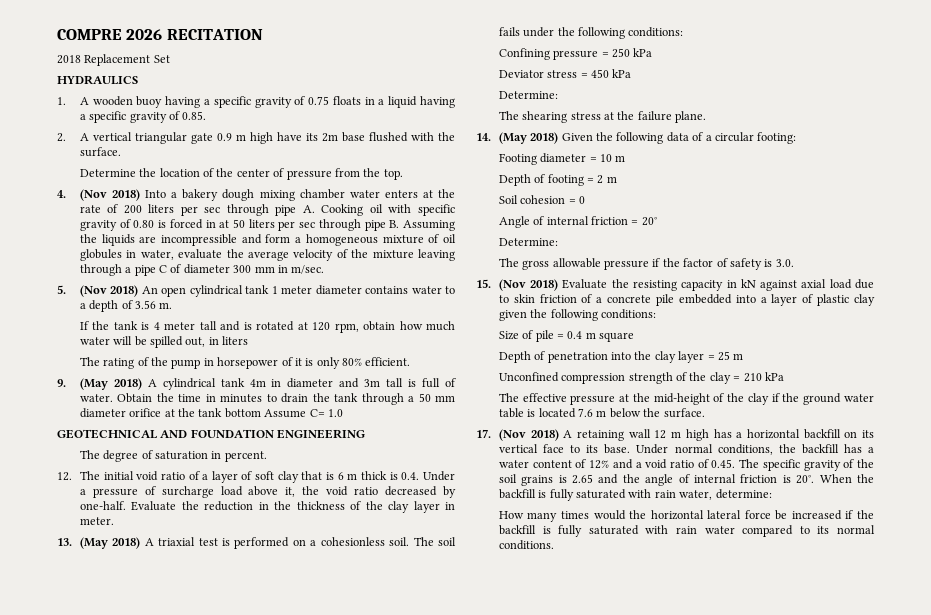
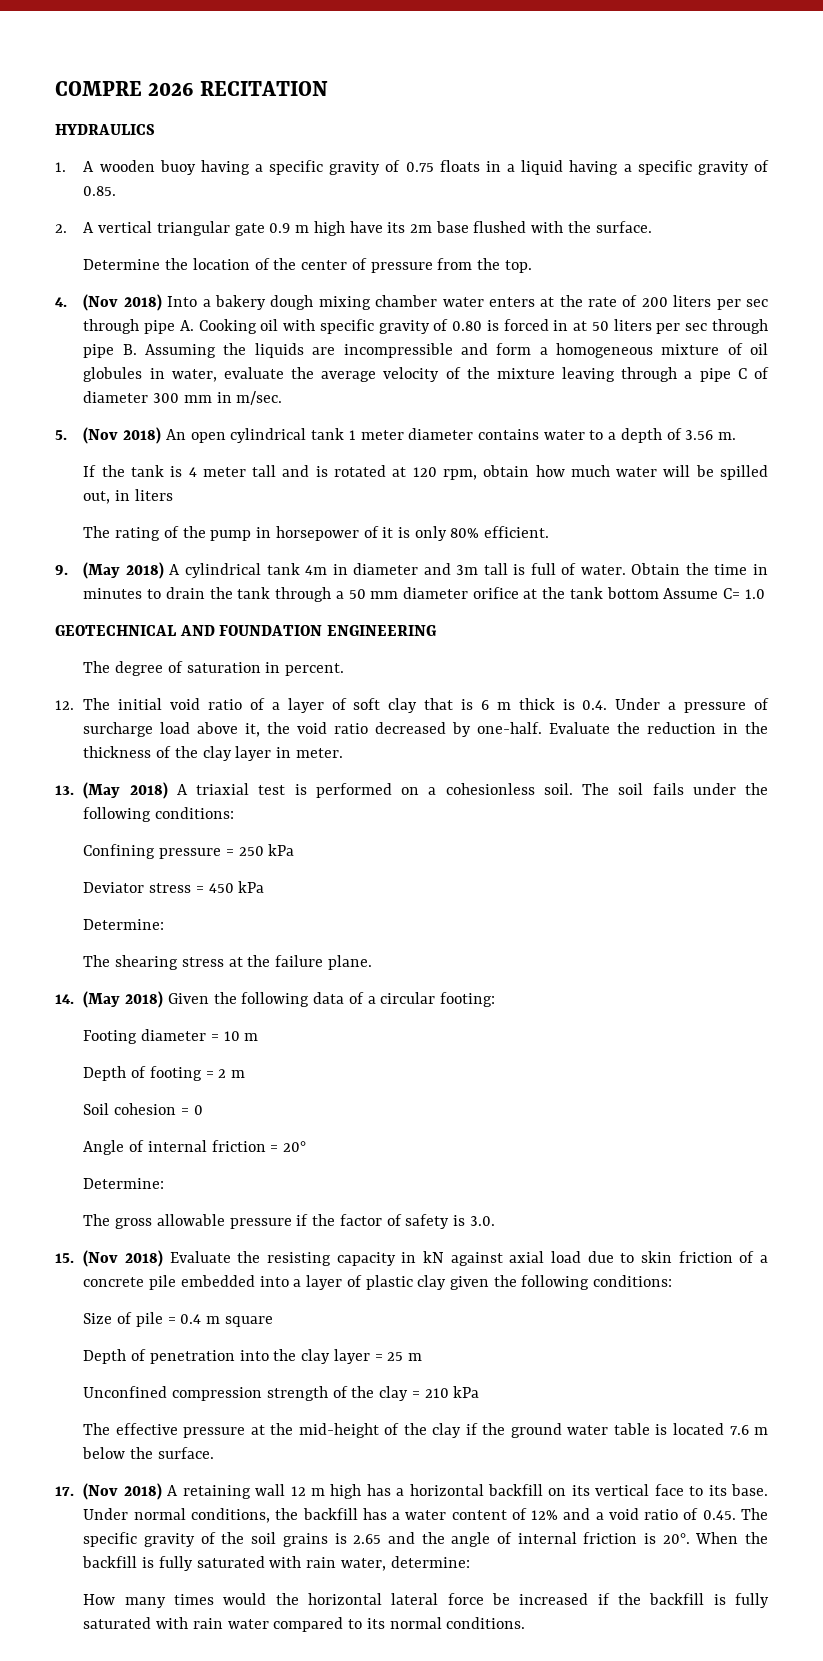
- 2018 Replacement Set

